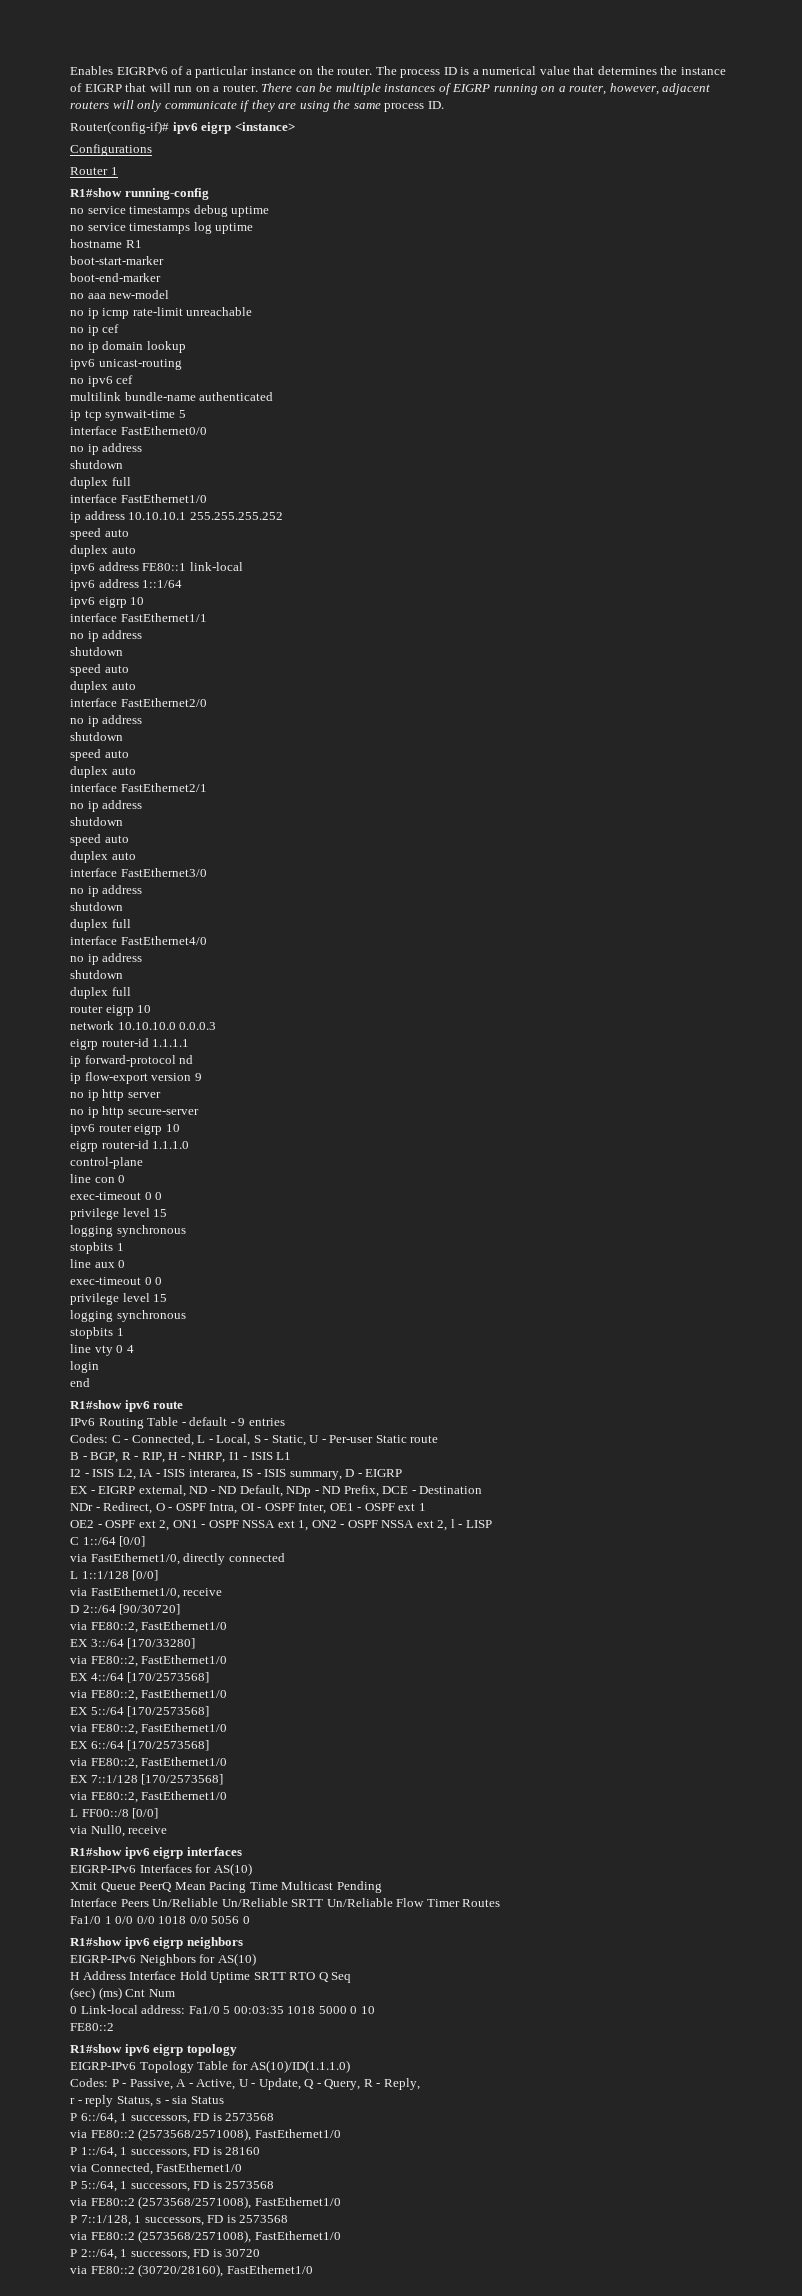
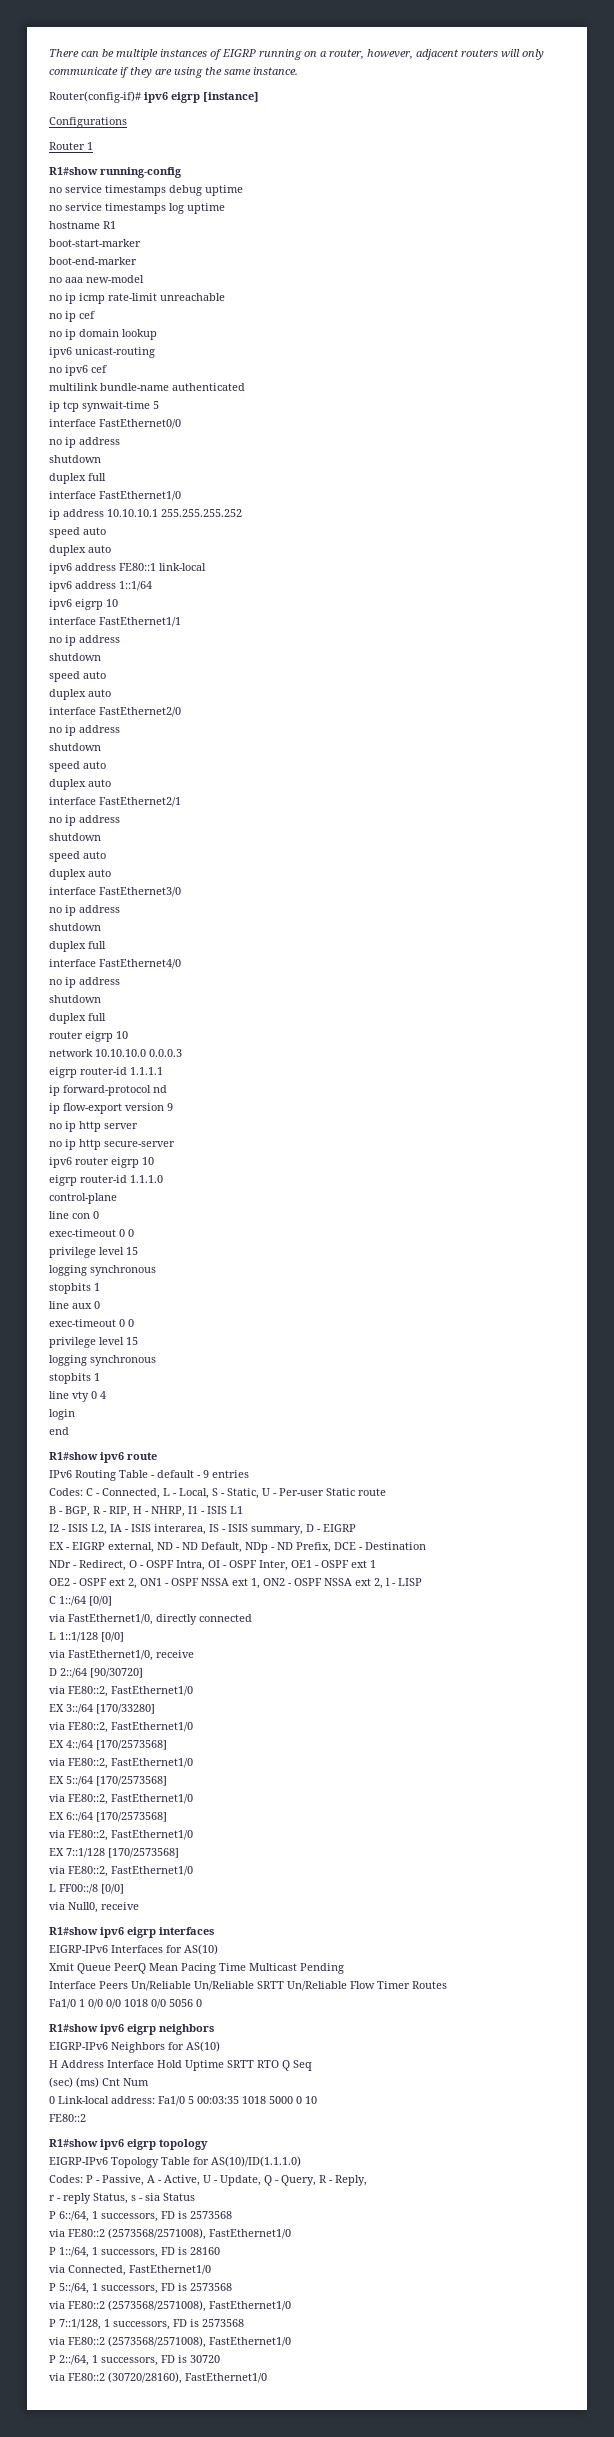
- Enables EIGRPv6 of a particular instance on the router. The process ID is a numerical value that determines the instance of EIGRP that will run on a router. There can be multiple instances of EIGRP running on a router, however, adjacent routers will only communicate if they are using the same process ID.
+ There can be multiple instances of EIGRP running on a router, however, adjacent routers will only communicate if they are using the same instance.
- Router(config-if)# ipv6 eigrp <instance>
+ Router(config-if)# ipv6 eigrp [instance]

